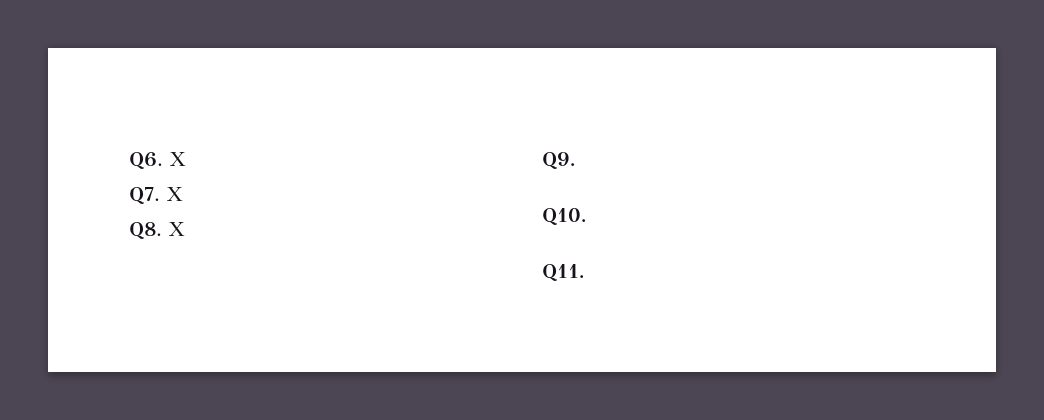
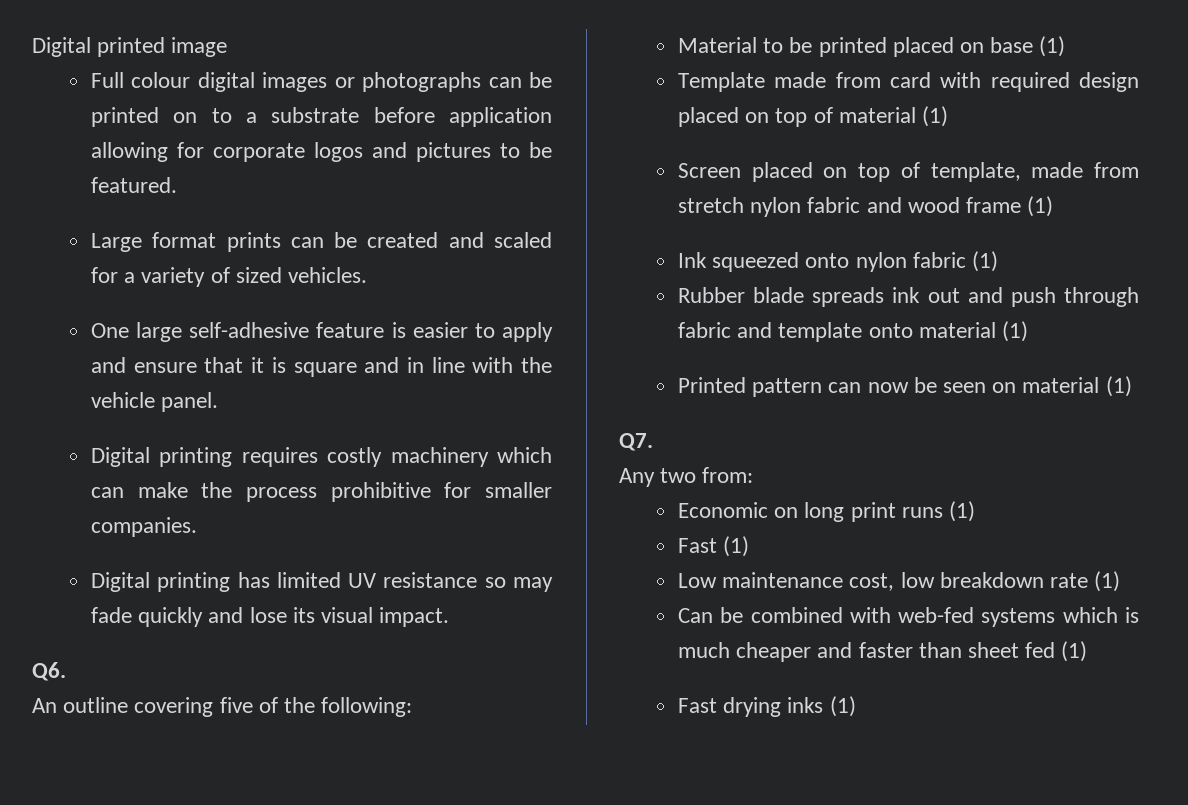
- Q6. X
- Q7. X
- Q8. X
- Q9.
- Q10.
- Q11.
+ Digital printed image
+ Full colour digital images or photographs can be printed on to a substrate before application allowing for corporate logos and pictures to be featured.
+ Large format prints can be created and scaled for a variety of sized vehicles.
+ One large self-adhesive feature is easier to apply and ensure that it is square and in line with the vehicle panel.
+ Digital printing requires costly machinery which can make the process prohibitive for smaller companies.
+ Digital printing has limited UV resistance so may fade quickly and lose its visual impact.
+ Q6.
+ An outline covering five of the following:
+ Material to be printed placed on base (1)
+ Template made from card with required design placed on top of material (1)
+ Screen placed on top of template, made from stretch nylon fabric and wood frame (1)
+ Ink squeezed onto nylon fabric (1)
+ Rubber blade spreads ink out and push through fabric and template onto material (1)
+ Printed pattern can now be seen on material (1)
+ Q7.
+ Any two from:
+ Economic on long print runs (1)
+ Fast (1)
+ Low maintenance cost, low breakdown rate (1)
+ Can be combined with web-fed systems which is much cheaper and faster than sheet fed (1)
+ Fast drying inks (1)

